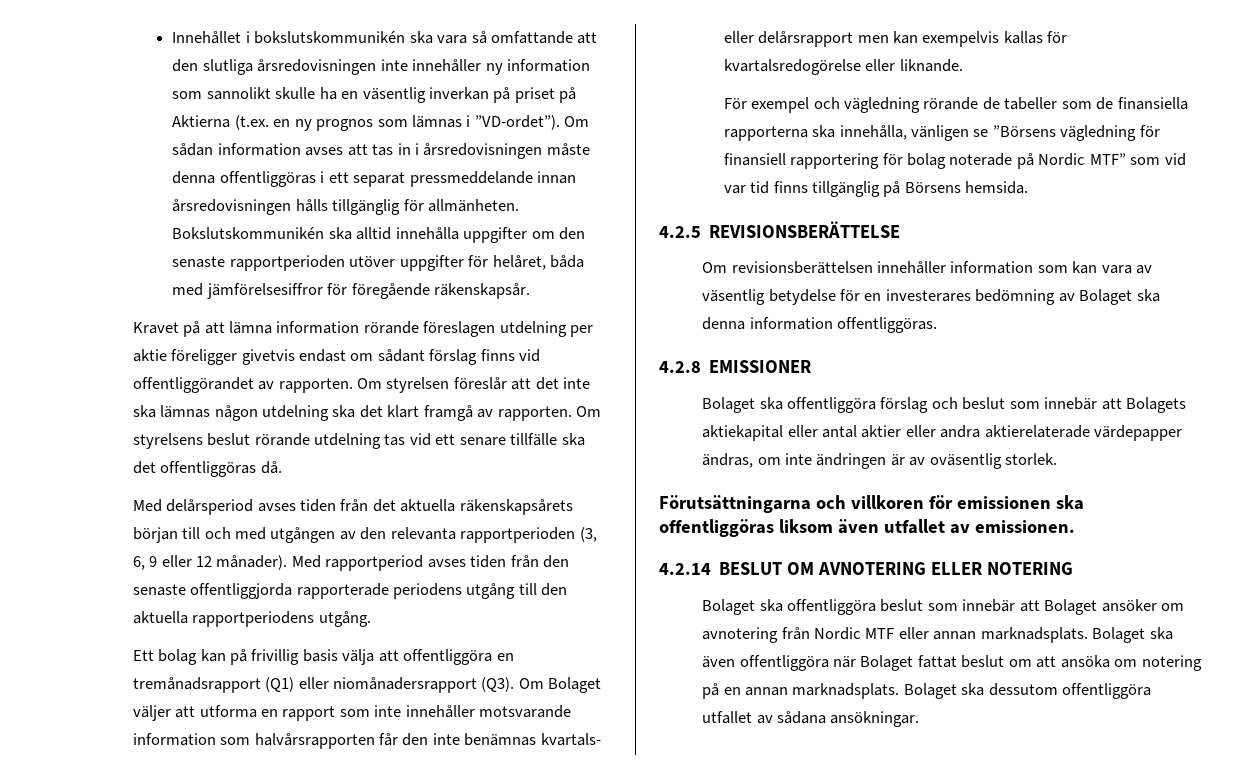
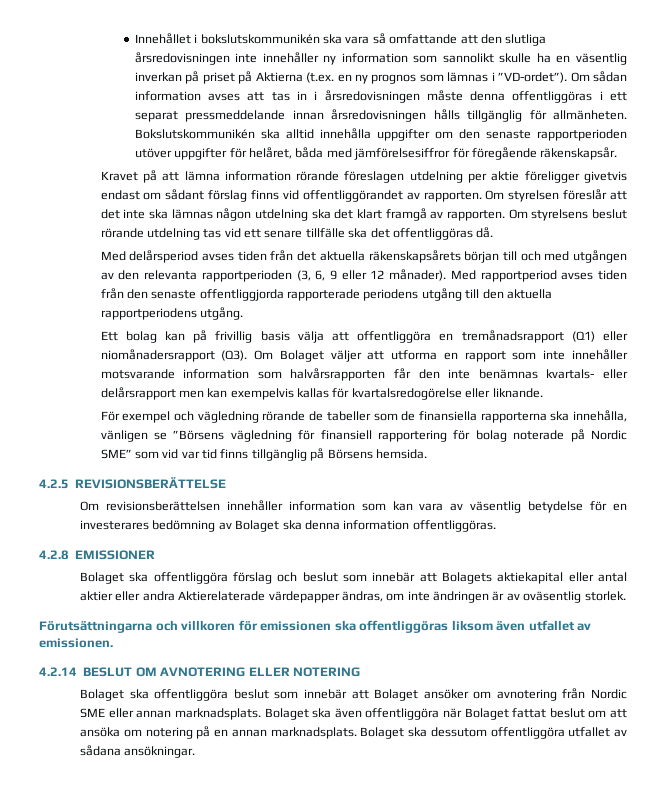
- För exempel och vägledning rörande de tabeller som de finansiella rapporterna ska innehålla, vänligen se ”Börsens vägledning för finansiell rapportering för bolag noterade på Nordic MTF” som vid var tid finns tillgänglig på Börsens hemsida.
+ För exempel och vägledning rörande de tabeller som de finansiella rapporterna ska innehålla, vänligen se ”Börsens vägledning för finansiell rapportering för bolag noterade på Nordic SME” som vid var tid finns tillgänglig på Börsens hemsida.
- Bolaget ska offentliggöra förslag och beslut som innebär att Bolagets aktiekapital eller antal aktier eller andra aktierelaterade värdepapper ändras, om inte ändringen är av oväsentlig storlek.
+ Bolaget ska offentliggöra förslag och beslut som innebär att Bolagets aktiekapital eller antal aktier eller andra Aktierelaterade värdepapper ändras, om inte ändringen är av oväsentlig storlek.
- Bolaget ska offentliggöra beslut som innebär att Bolaget ansöker om avnotering från Nordic MTF eller annan marknadsplats.
+ Bolaget ska offentliggöra beslut som innebär att Bolaget ansöker om avnotering från Nordic SME eller annan marknadsplats.

